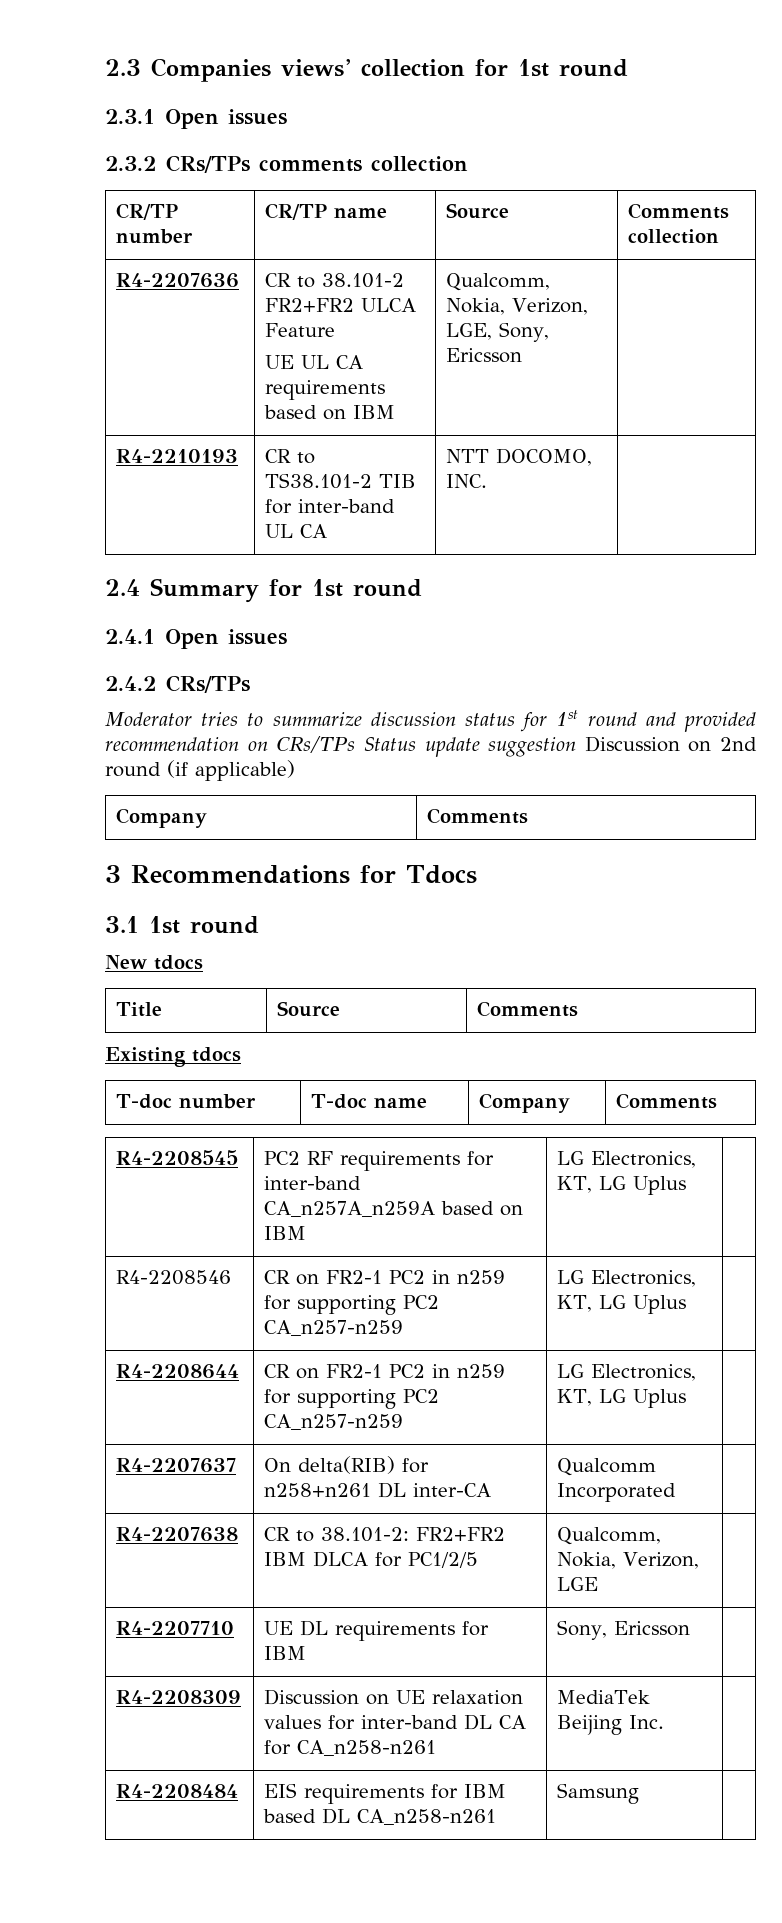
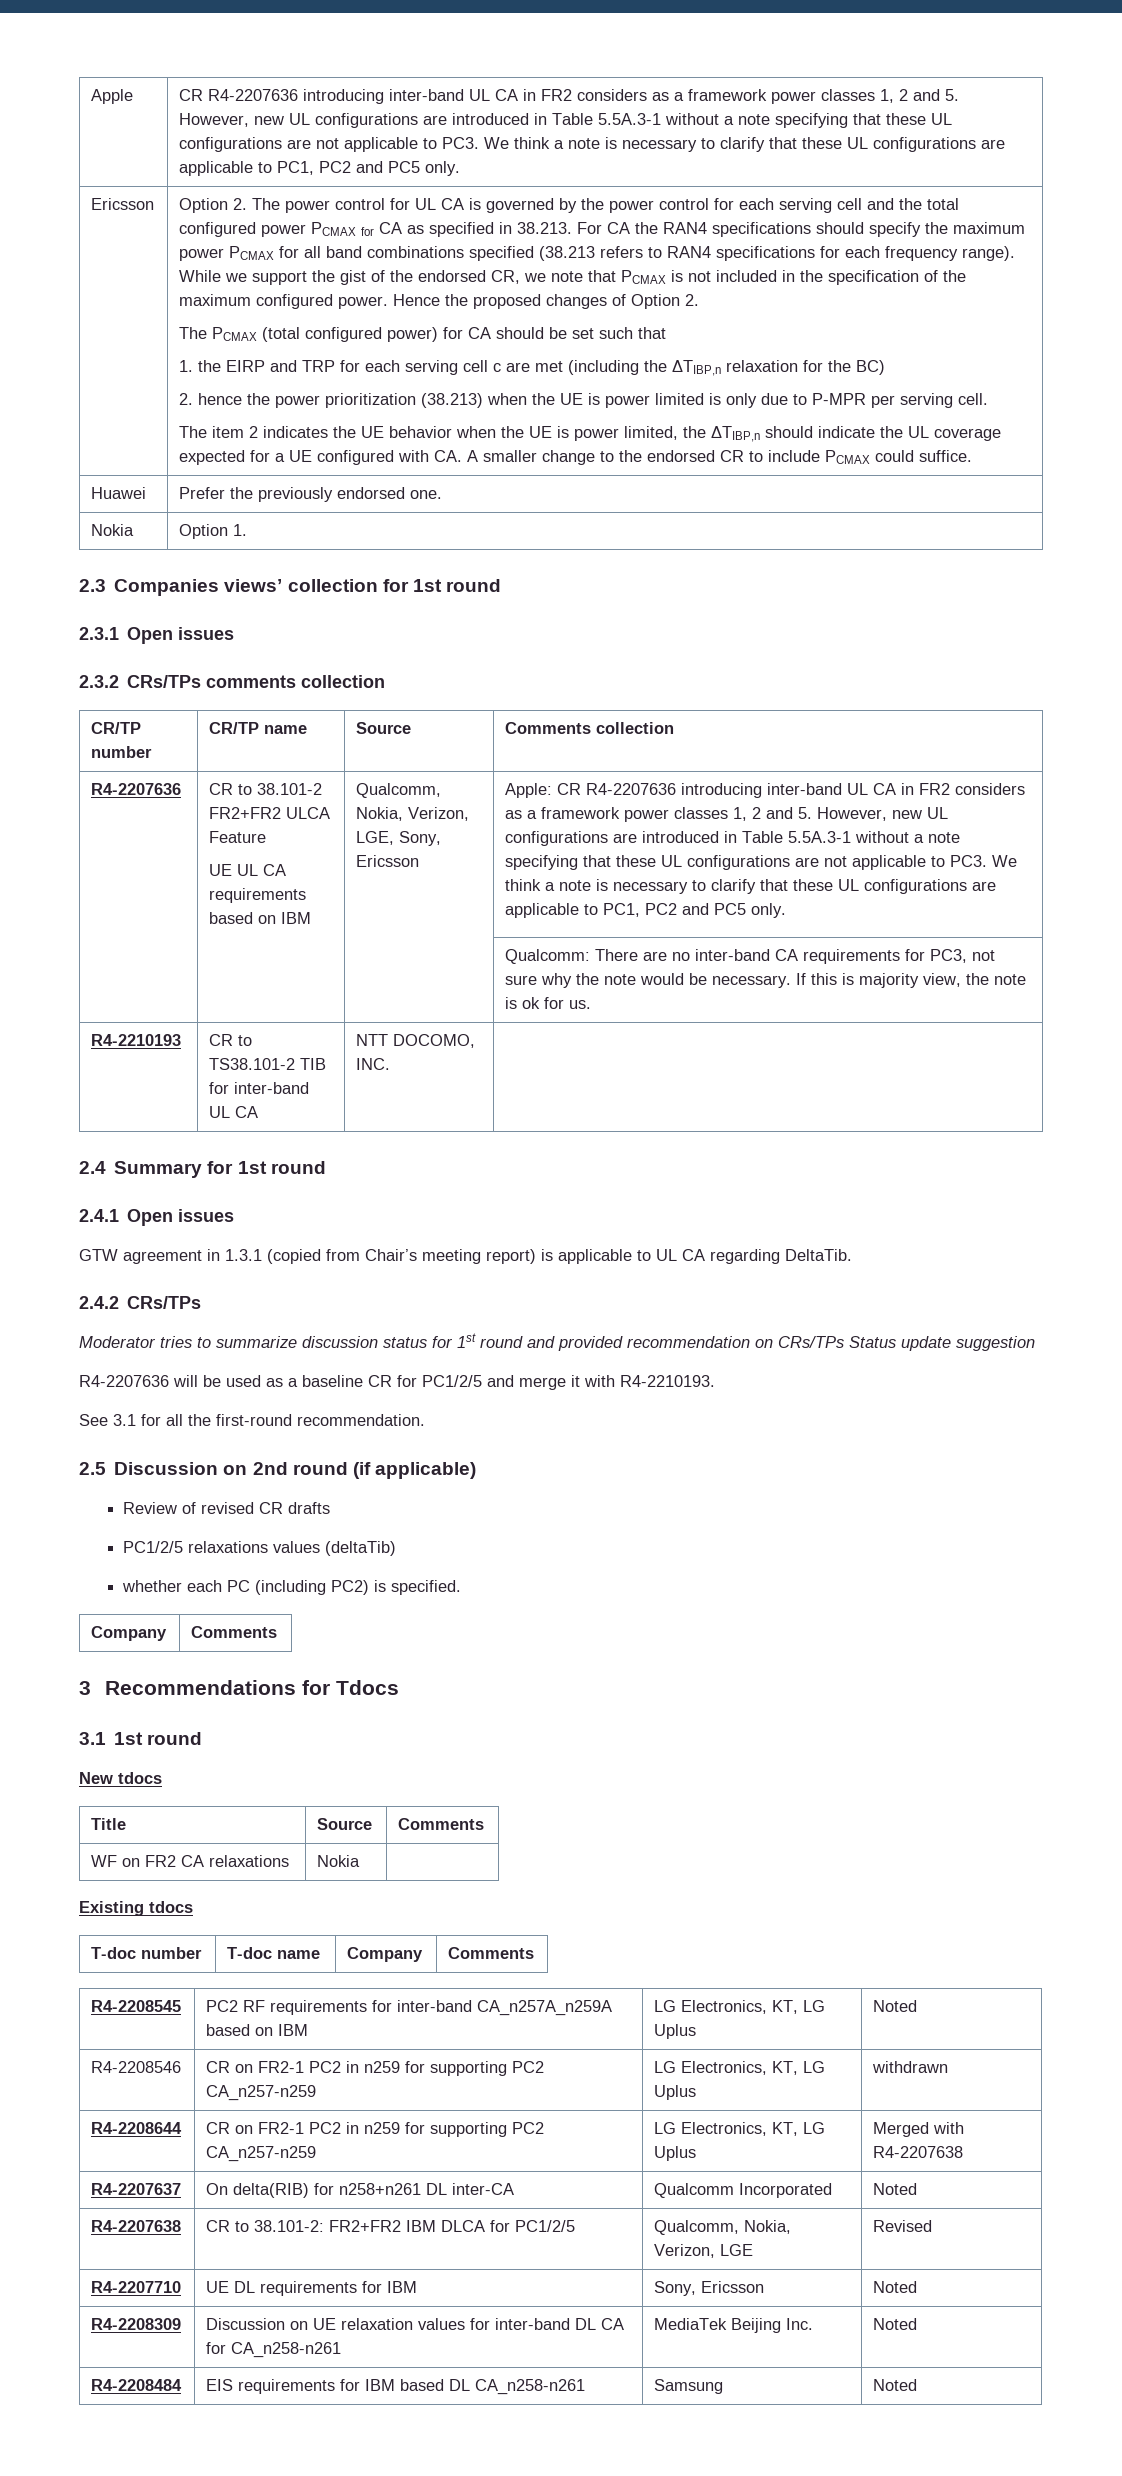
+ Apple | CR R4-2207636 introducing inter-band UL CA in FR2 considers as a framework power classes 1, 2 and 5. However, new UL configurations are introduced in Table 5.5A.3-1 without a note specifying that these UL configurations are not applicable to PC3. We think a note is necessary to clarify that these UL configurations are applicable to PC1, PC2 and PC5 only.
+ Ericsson | Option 2. The power control for UL CA is governed by the power control for each serving cell and the total configured power PCMAX for CA as specified in 38.213. For CA the RAN4 specifications should specify the maximum power PCMAX for all band combinations specified (38.213 refers to RAN4 specifications for each frequency range). While we support the gist of the endorsed CR, we note that PCMAX is not included in the specification of the maximum configured power. Hence the proposed changes of Option 2.
+ The PCMAX (total configured power) for CA should be set such that
+ 1. the EIRP and TRP for each serving cell c are met (including the ΔTIBP,n relaxation for the BC)
+ 2. hence the power prioritization (38.213) when the UE is power limited is only due to P-MPR per serving cell.
+ The item 2 indicates the UE behavior when the UE is power limited, the ΔTIBP,n should indicate the UL coverage expected for a UE configured with CA. A smaller change to the endorsed CR to include PCMAX could suffice.
+ Huawei | Prefer the previously endorsed one.
+ Nokia | Option 1.
+ Apple: CR R4-2207636 introducing inter-band UL CA in FR2 considers as a framework power classes 1, 2 and 5. However, new UL configurations are introduced in Table 5.5A.3-1 without a note specifying that these UL configurations are not applicable to PC3. We think a note is necessary to clarify that these UL configurations are applicable to PC1, PC2 and PC5 only.
+ | | | Qualcomm: There are no inter-band CA requirements for PC3, not sure why the note would be necessary. If this is majority view, the note is ok for us.
+ GTW agreement in 1.3.1 (copied from Chair’s meeting report) is applicable to UL CA regarding DeltaTib.
- Moderator tries to summarize discussion status for 1st round and provided recommendation on CRs/TPs Status update suggestion Discussion on 2nd round (if applicable)
+ Moderator tries to summarize discussion status for 1st round and provided recommendation on CRs/TPs Status update suggestion
+ R4-2207636 will be used as a baseline CR for PC1/2/5 and merge it with R4-2210193.
+ See 3.1 for all the first-round recommendation.
+ 2.5 Discussion on 2nd round (if applicable)
+ Review of revised CR drafts
+ PC1/2/5 relaxations values (deltaTib)
+ whether each PC (including PC2) is specified.
+ WF on FR2 CA relaxations | Nokia |
- R4-2208545 | PC2 RF requirements for inter-band CA_n257A_n259A based on IBM | LG Electronics, KT, LG Uplus |
+ R4-2208545 | PC2 RF requirements for inter-band CA_n257A_n259A based on IBM | LG Electronics, KT, LG Uplus | Noted
- R4-2208546 | CR on FR2-1 PC2 in n259 for supporting PC2 CA_n257-n259 | LG Electronics, KT, LG Uplus |
+ R4-2208546 | CR on FR2-1 PC2 in n259 for supporting PC2 CA_n257-n259 | LG Electronics, KT, LG Uplus | withdrawn
- R4-2208644 | CR on FR2-1 PC2 in n259 for supporting PC2 CA_n257-n259 | LG Electronics, KT, LG Uplus |
+ R4-2208644 | CR on FR2-1 PC2 in n259 for supporting PC2 CA_n257-n259 | LG Electronics, KT, LG Uplus | Merged with R4-2207638
- R4-2207637 | On delta(RIB) for n258+n261 DL inter-CA | Qualcomm Incorporated |
+ R4-2207637 | On delta(RIB) for n258+n261 DL inter-CA | Qualcomm Incorporated | Noted
- R4-2207638 | CR to 38.101-2: FR2+FR2 IBM DLCA for PC1/2/5 | Qualcomm, Nokia, Verizon, LGE |
+ R4-2207638 | CR to 38.101-2: FR2+FR2 IBM DLCA for PC1/2/5 | Qualcomm, Nokia, Verizon, LGE | Revised
- R4-2207710 | UE DL requirements for IBM | Sony, Ericsson |
+ R4-2207710 | UE DL requirements for IBM | Sony, Ericsson | Noted
- R4-2208309 | Discussion on UE relaxation values for inter-band DL CA for CA_n258-n261 | MediaTek Beijing Inc. |
+ R4-2208309 | Discussion on UE relaxation values for inter-band DL CA for CA_n258-n261 | MediaTek Beijing Inc. | Noted
- R4-2208484 | EIS requirements for IBM based DL CA_n258-n261 | Samsung |
+ R4-2208484 | EIS requirements for IBM based DL CA_n258-n261 | Samsung | Noted

